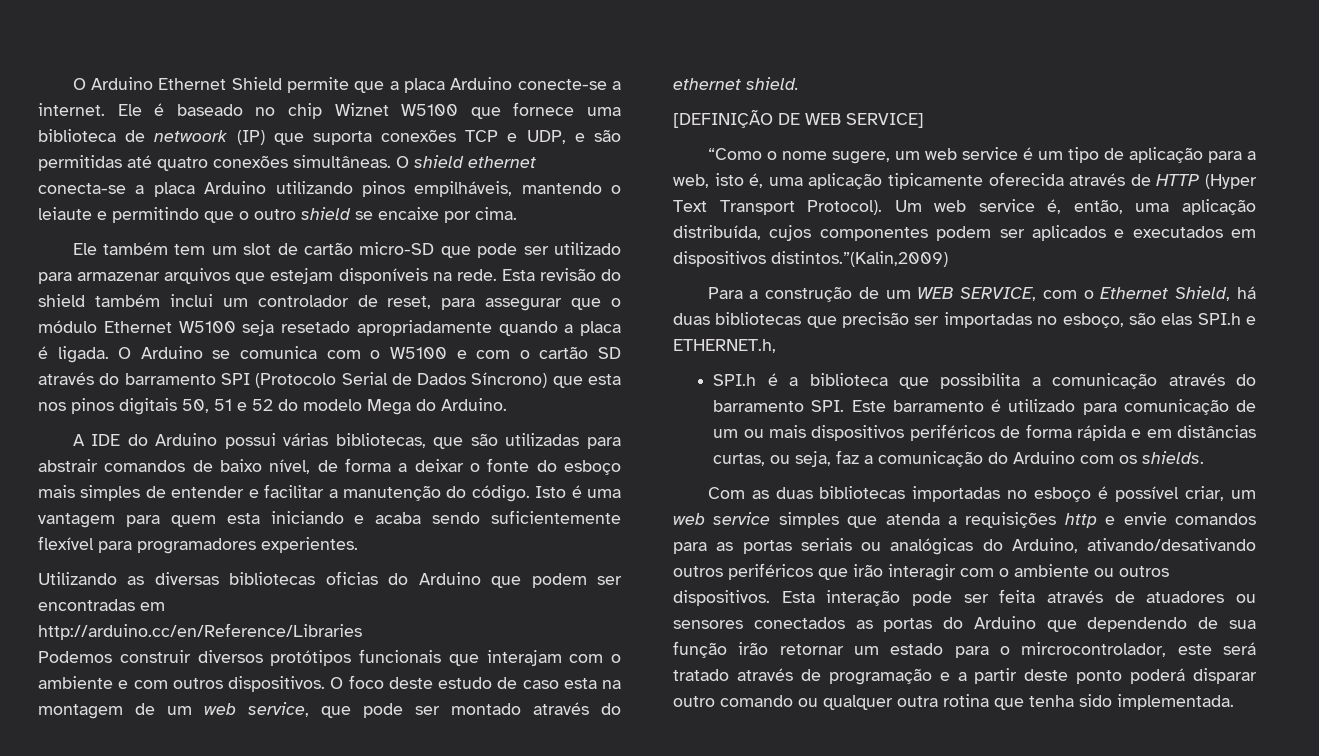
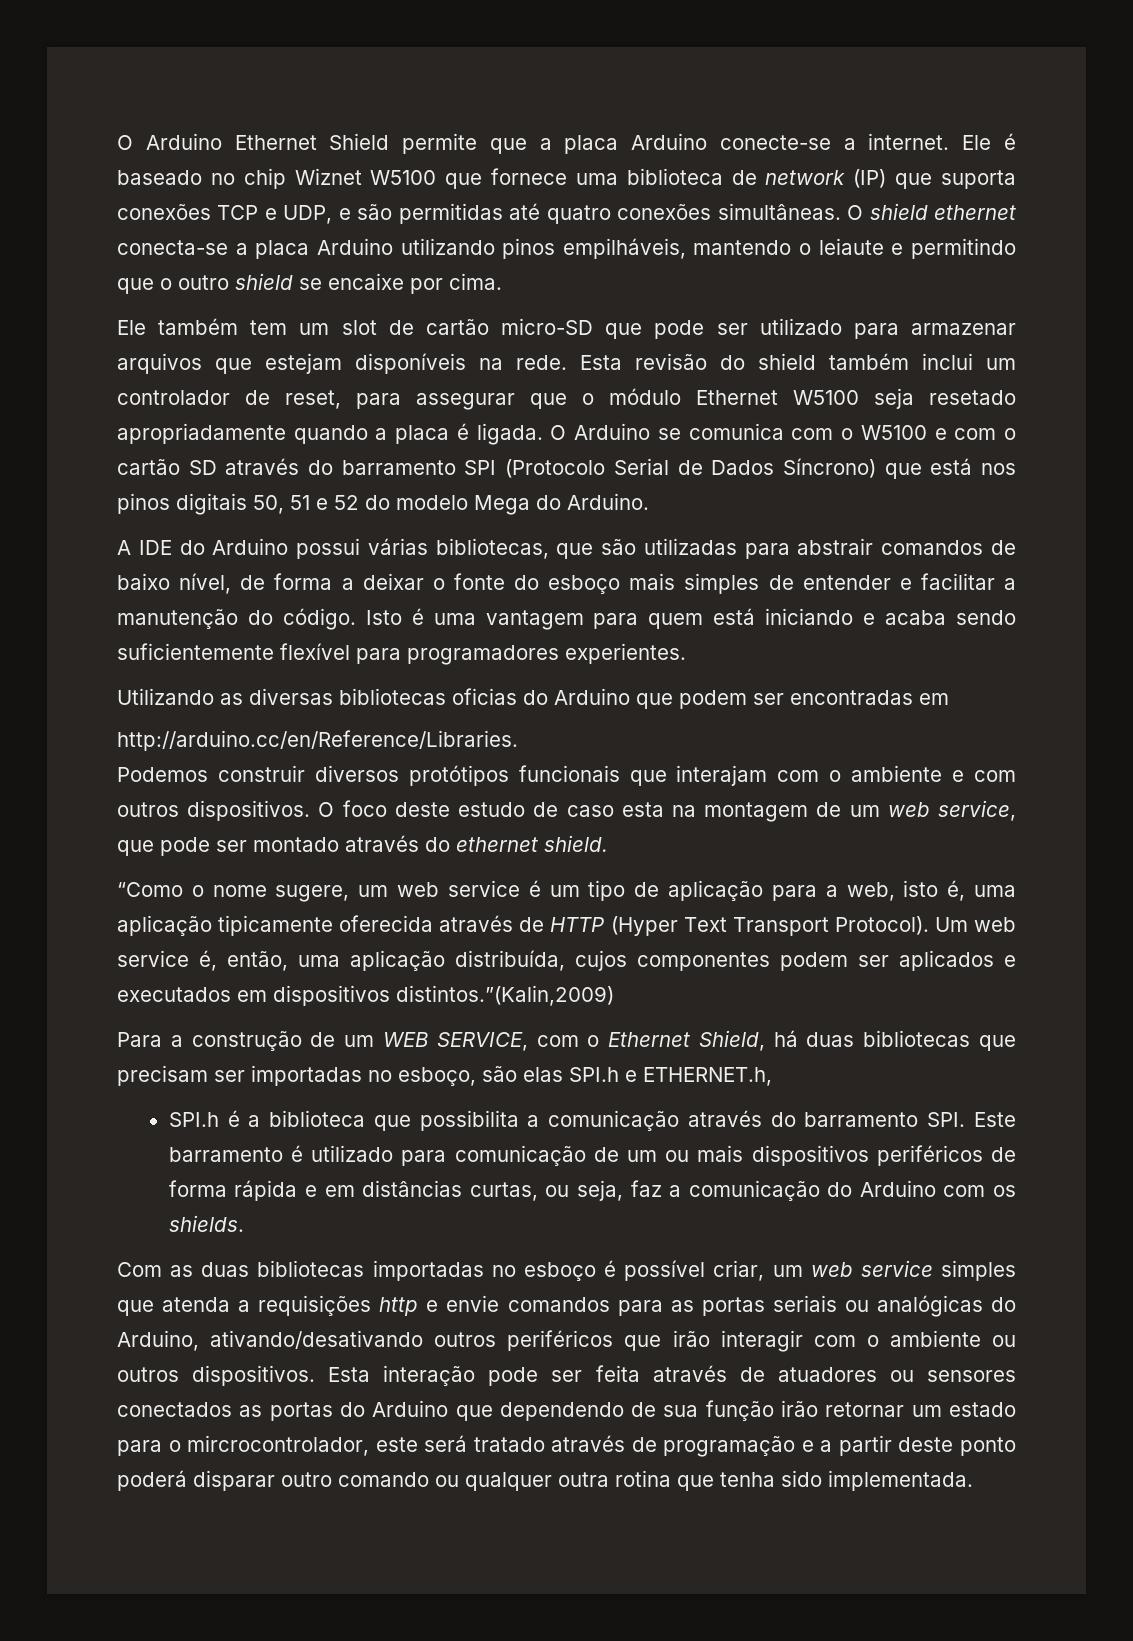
- Ele é baseado no chip Wiznet W5100 que fornece uma biblioteca de netwoork (IP) que suporta conexões TCP e UDP, e são permitidas até quatro conexões simultâneas.
+ Ele é baseado no chip Wiznet W5100 que fornece uma biblioteca de network (IP) que suporta conexões TCP e UDP, e são permitidas até quatro conexões simultâneas.
- O Arduino se comunica com o W5100 e com o cartão SD através do barramento SPI (Protocolo Serial de Dados Síncrono) que esta nos pinos digitais 50, 51 e 52 do modelo Mega do Arduino.
+ O Arduino se comunica com o W5100 e com o cartão SD através do barramento SPI (Protocolo Serial de Dados Síncrono) que está nos pinos digitais 50, 51 e 52 do modelo Mega do Arduino.
- Isto é uma vantagem para quem esta iniciando e acaba sendo suficientemente flexível para programadores experientes.
+ Isto é uma vantagem para quem está iniciando e acaba sendo suficientemente flexível para programadores experientes.
- http://arduino.cc/en/Reference/Libraries
+ http://arduino.cc/en/Reference/Libraries.
- [DEFINIÇÃO DE WEB SERVICE]
- Para a construção de um WEB SERVICE, com o Ethernet Shield, há duas bibliotecas que precisão ser importadas no esboço, são elas SPI.h e ETHERNET.h,
+ Para a construção de um WEB SERVICE, com o Ethernet Shield, há duas bibliotecas que precisam ser importadas no esboço, são elas SPI.h e ETHERNET.h,

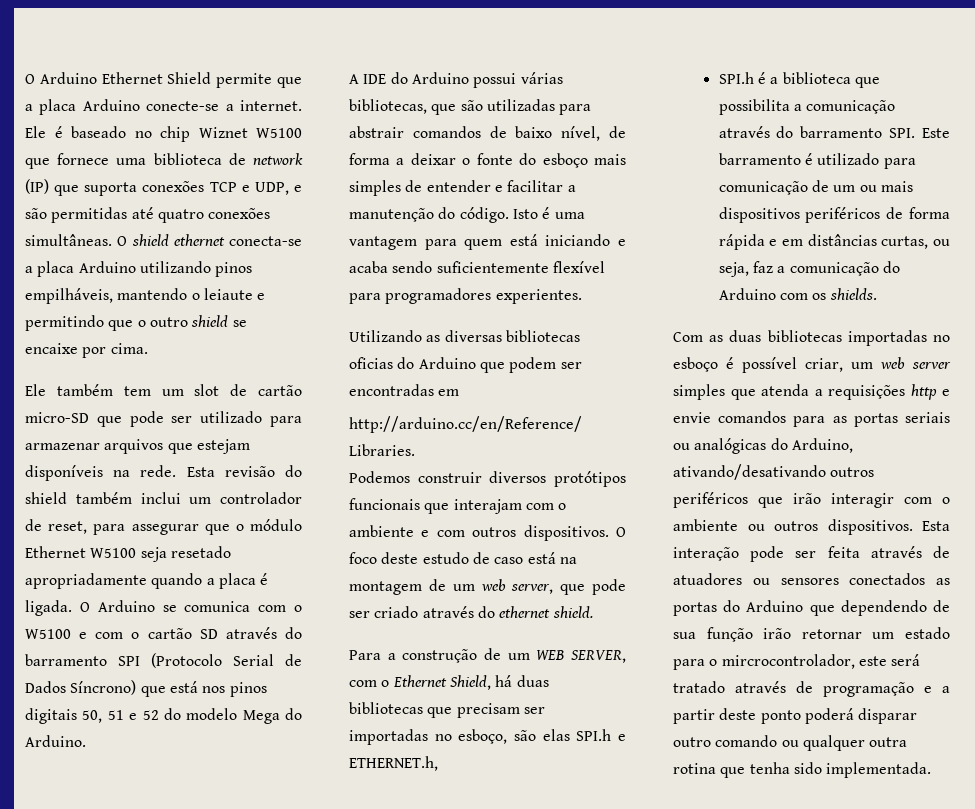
- O foco deste estudo de caso esta na montagem de um web service, que pode ser montado através do ethernet shield.
+ O foco deste estudo de caso está na montagem de um web server, que pode ser criado através do ethernet shield.
- “Como o nome sugere, um web service é um tipo de aplicação para a web, isto é, uma aplicação tipicamente oferecida através de HTTP (Hyper Text Transport Protocol). Um web service é, então, uma aplicação distribuída, cujos componentes podem ser aplicados e executados em dispositivos distintos.”(Kalin,2009)
- Para a construção de um WEB SERVICE, com o Ethernet Shield, há duas bibliotecas que precisam ser importadas no esboço, são elas SPI.h e ETHERNET.h,
+ Para a construção de um WEB SERVER, com o Ethernet Shield, há duas bibliotecas que precisam ser importadas no esboço, são elas SPI.h e ETHERNET.h,
- Com as duas bibliotecas importadas no esboço é possível criar, um web service simples que atenda a requisições http e envie comandos para as portas seriais ou analógicas do Arduino, ativando/desativando outros periféricos que irão interagir com o ambiente ou outros dispositivos.
+ Com as duas bibliotecas importadas no esboço é possível criar, um web server simples que atenda a requisições http e envie comandos para as portas seriais ou analógicas do Arduino, ativando/desativando outros periféricos que irão interagir com o ambiente ou outros dispositivos.

